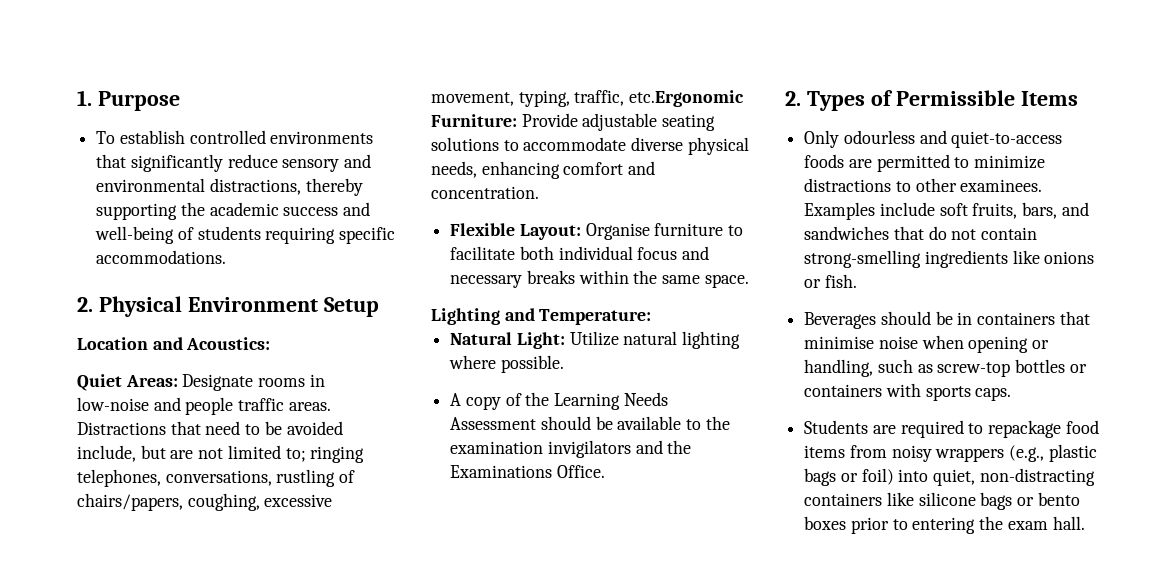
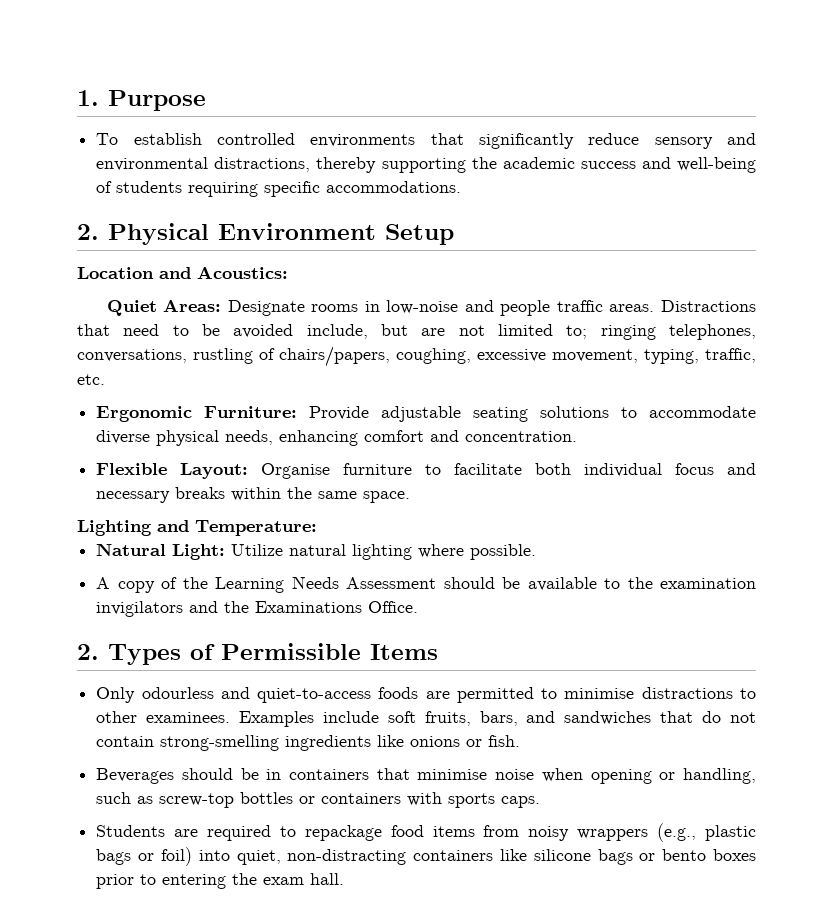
- Distractions that need to be avoided include, but are not limited to; ringing telephones, conversations, rustling of chairs/papers, coughing, excessive movement, typing, traffic, etc.Ergonomic Furniture: Provide adjustable seating solutions to accommodate diverse physical needs, enhancing comfort and concentration.
+ Distractions that need to be avoided include, but are not limited to; ringing telephones, conversations, rustling of chairs/papers, coughing, excessive movement, typing, traffic, etc.
+ Ergonomic Furniture: Provide adjustable seating solutions to accommodate diverse physical needs, enhancing comfort and concentration.
- Only odourless and quiet-to-access foods are permitted to minimize distractions to other examinees.
+ Only odourless and quiet-to-access foods are permitted to minimise distractions to other examinees.

